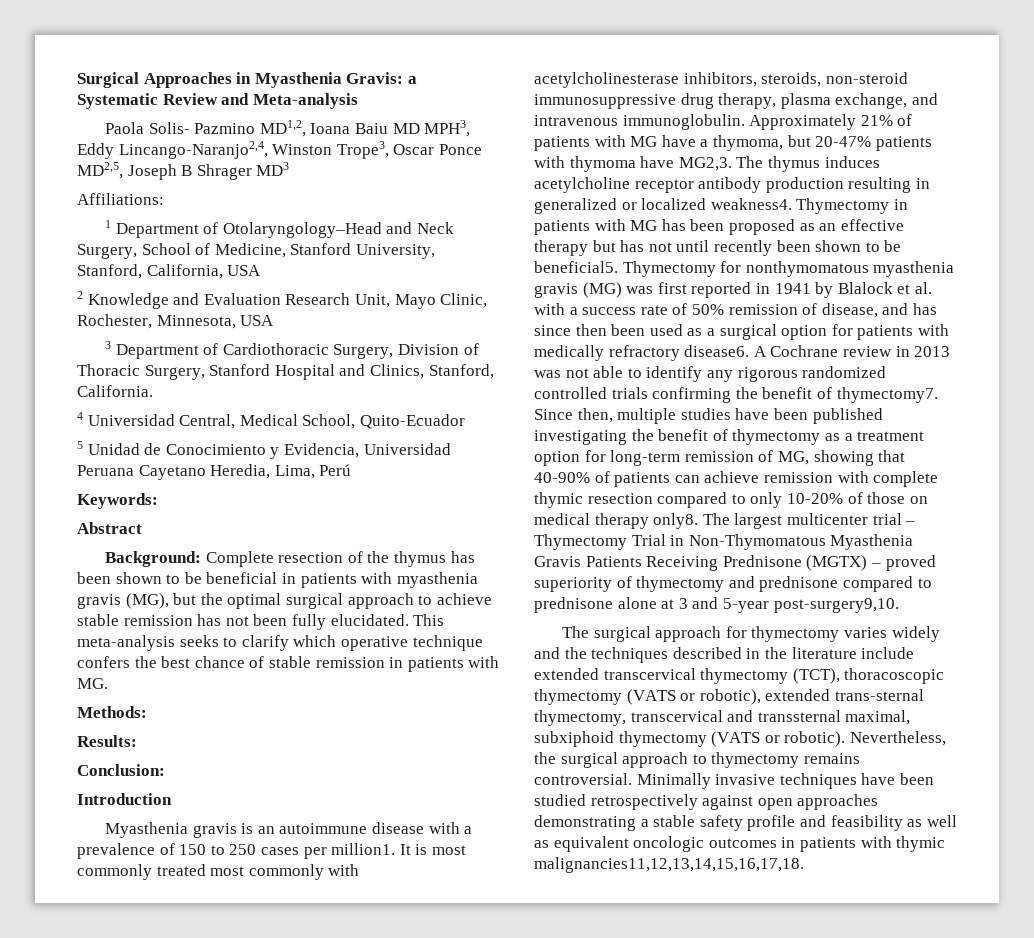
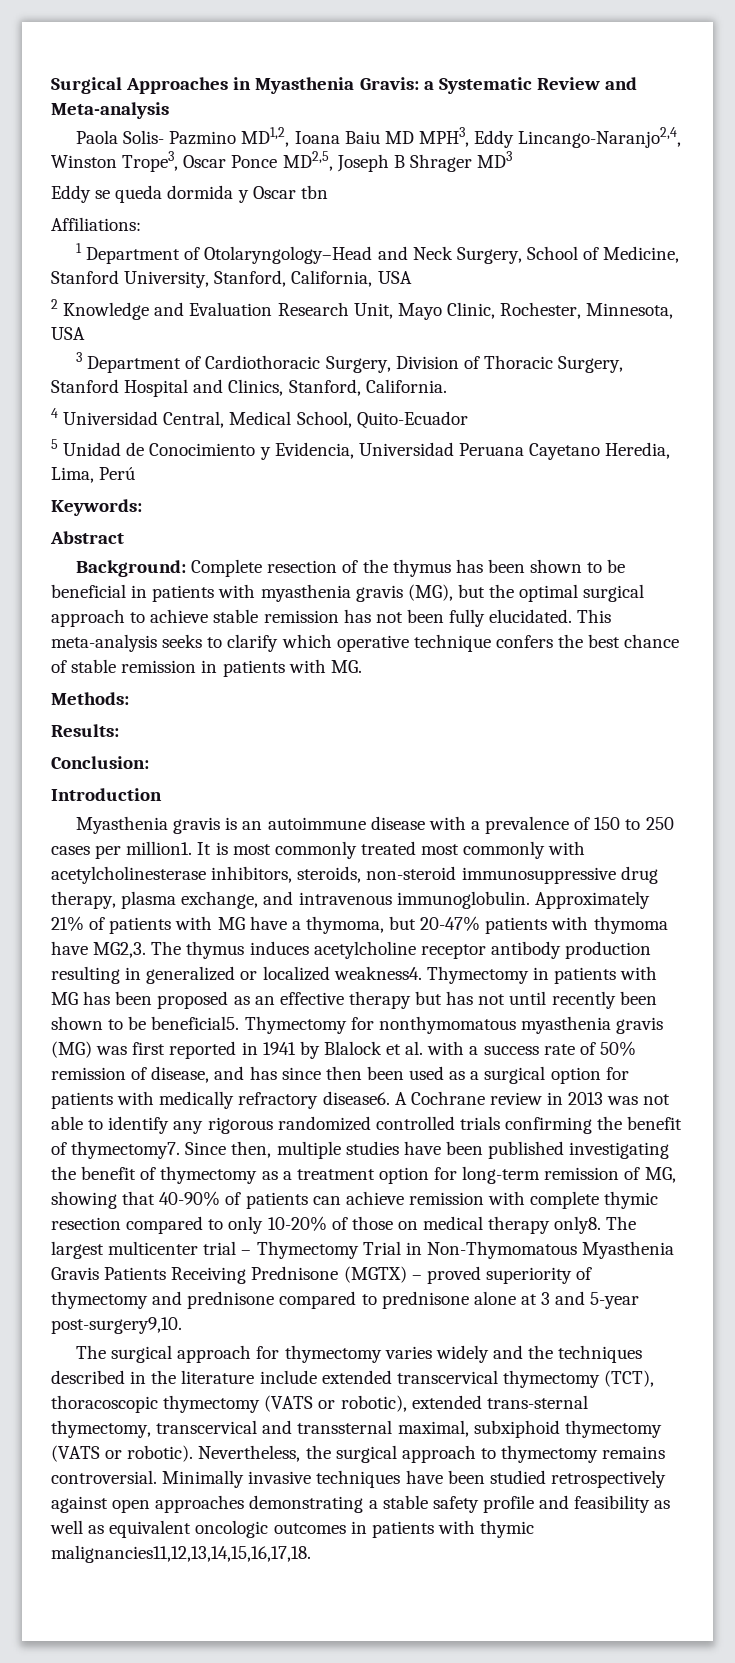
+ Eddy se queda dormida y Oscar tbn

